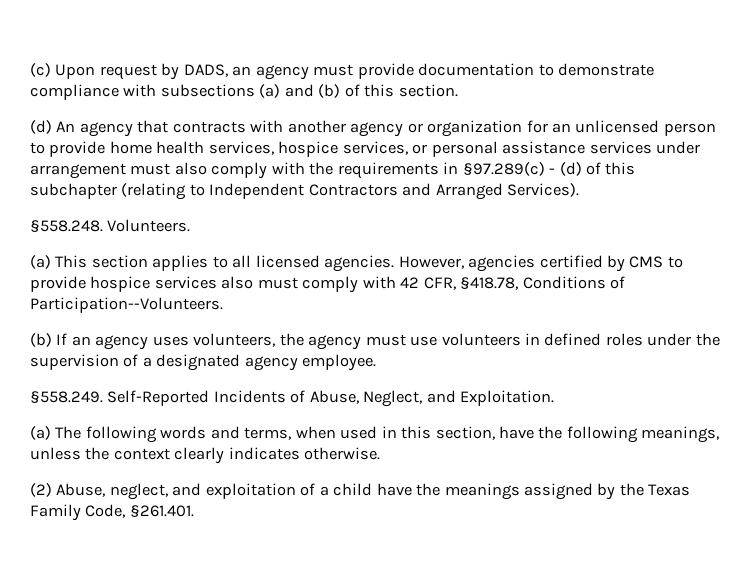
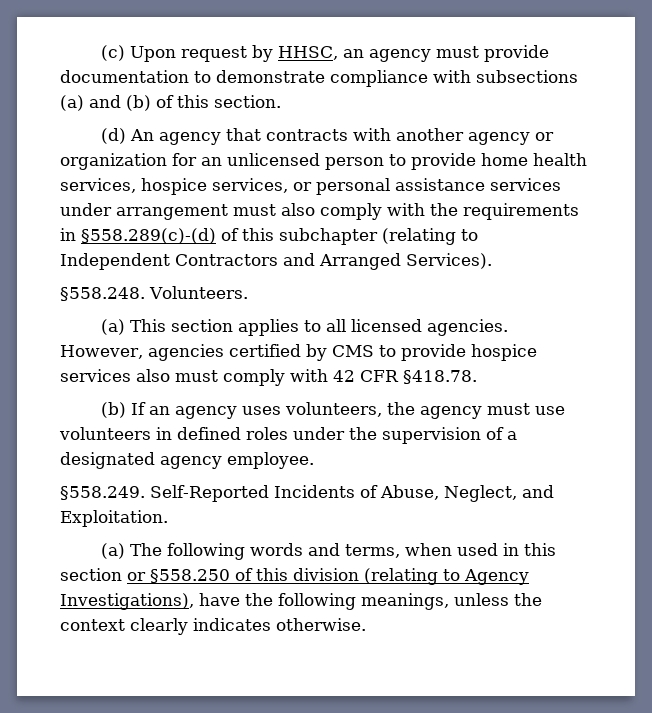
- (c) Upon request by DADS, an agency must provide documentation to demonstrate compliance with subsections (a) and (b) of this section.
+ (c) Upon request by HHSC, an agency must provide documentation to demonstrate compliance with subsections (a) and (b) of this section.
- (d) An agency that contracts with another agency or organization for an unlicensed person to provide home health services, hospice services, or personal assistance services under arrangement must also comply with the requirements in §97.289(c) - (d) of this subchapter (relating to Independent Contractors and Arranged Services).
+ (d) An agency that contracts with another agency or organization for an unlicensed person to provide home health services, hospice services, or personal assistance services under arrangement must also comply with the requirements in §558.289(c)-(d) of this subchapter (relating to Independent Contractors and Arranged Services).
- However, agencies certified by CMS to provide hospice services also must comply with 42 CFR, §418.78, Conditions of Participation--Volunteers.
+ However, agencies certified by CMS to provide hospice services also must comply with 42 CFR §418.78.
- (a) The following words and terms, when used in this section, have the following meanings, unless the context clearly indicates otherwise.
+ (a) The following words and terms, when used in this section or §558.250 of this division (relating to Agency Investigations), have the following meanings, unless the context clearly indicates otherwise.
- (2) Abuse, neglect, and exploitation of a child have the meanings assigned by the Texas Family Code, §261.401.

